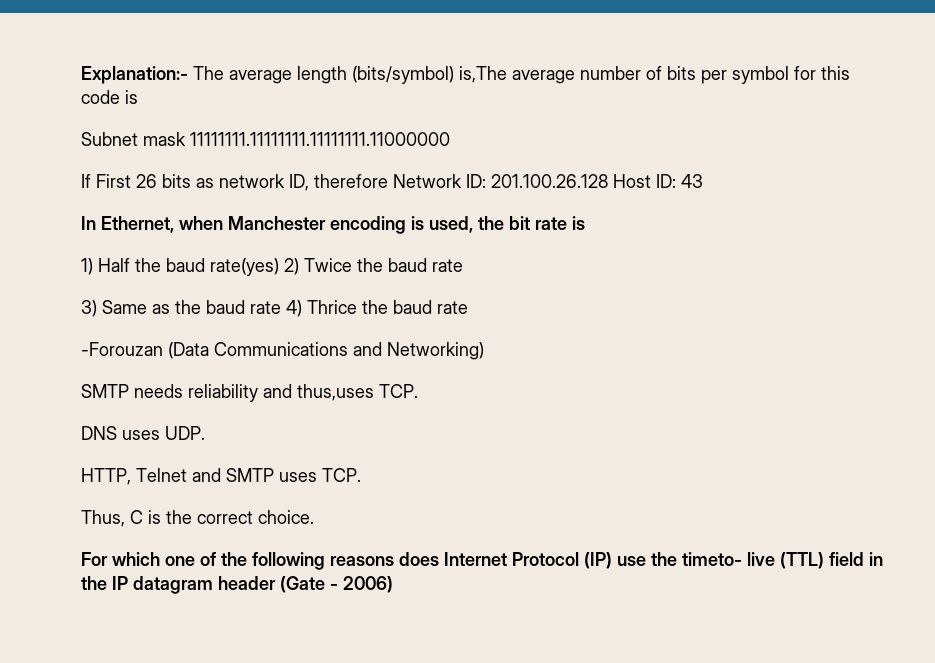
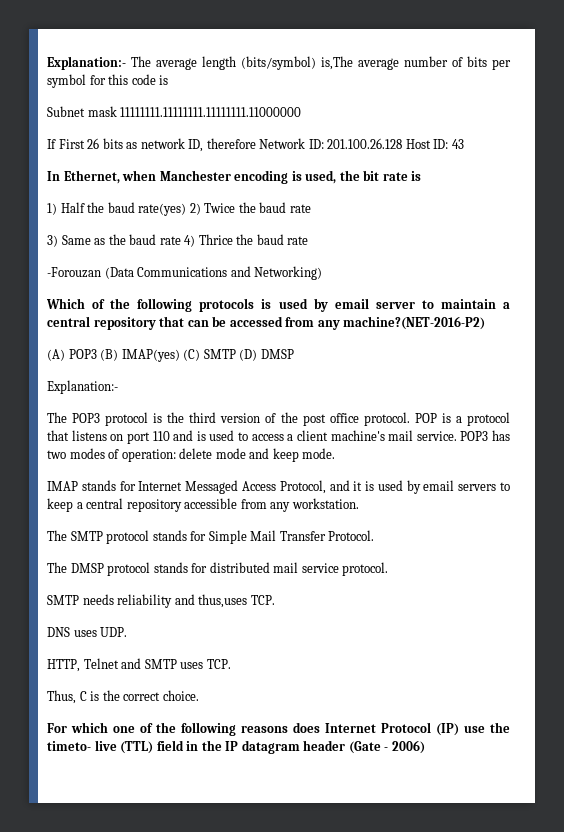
+ Which of the following protocols is used by email server to maintain a central repository that can be accessed from any machine?(NET-2016-P2)
+ (A) POP3 (B) IMAP(yes) (C) SMTP (D) DMSP
+ Explanation:-
+ The POP3 protocol is the third version of the post office protocol. POP is a protocol that listens on port 110 and is used to access a client machine's mail service. POP3 has two modes of operation: delete mode and keep mode.
+ IMAP stands for Internet Messaged Access Protocol, and it is used by email servers to keep a central repository accessible from any workstation.
+ The SMTP protocol stands for Simple Mail Transfer Protocol.
+ The DMSP protocol stands for distributed mail service protocol.

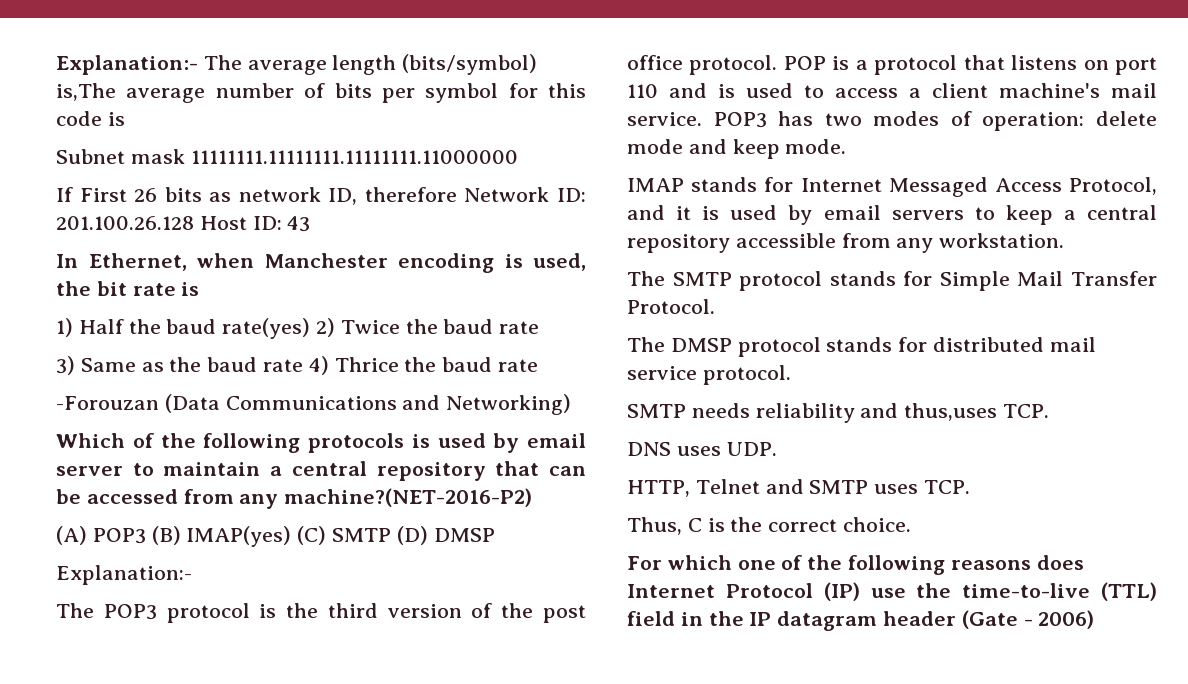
- For which one of the following reasons does Internet Protocol (IP) use the timeto- live (TTL) field in the IP datagram header (Gate - 2006)
+ For which one of the following reasons does Internet Protocol (IP) use the time-to-live (TTL) field in the IP datagram header (Gate - 2006)

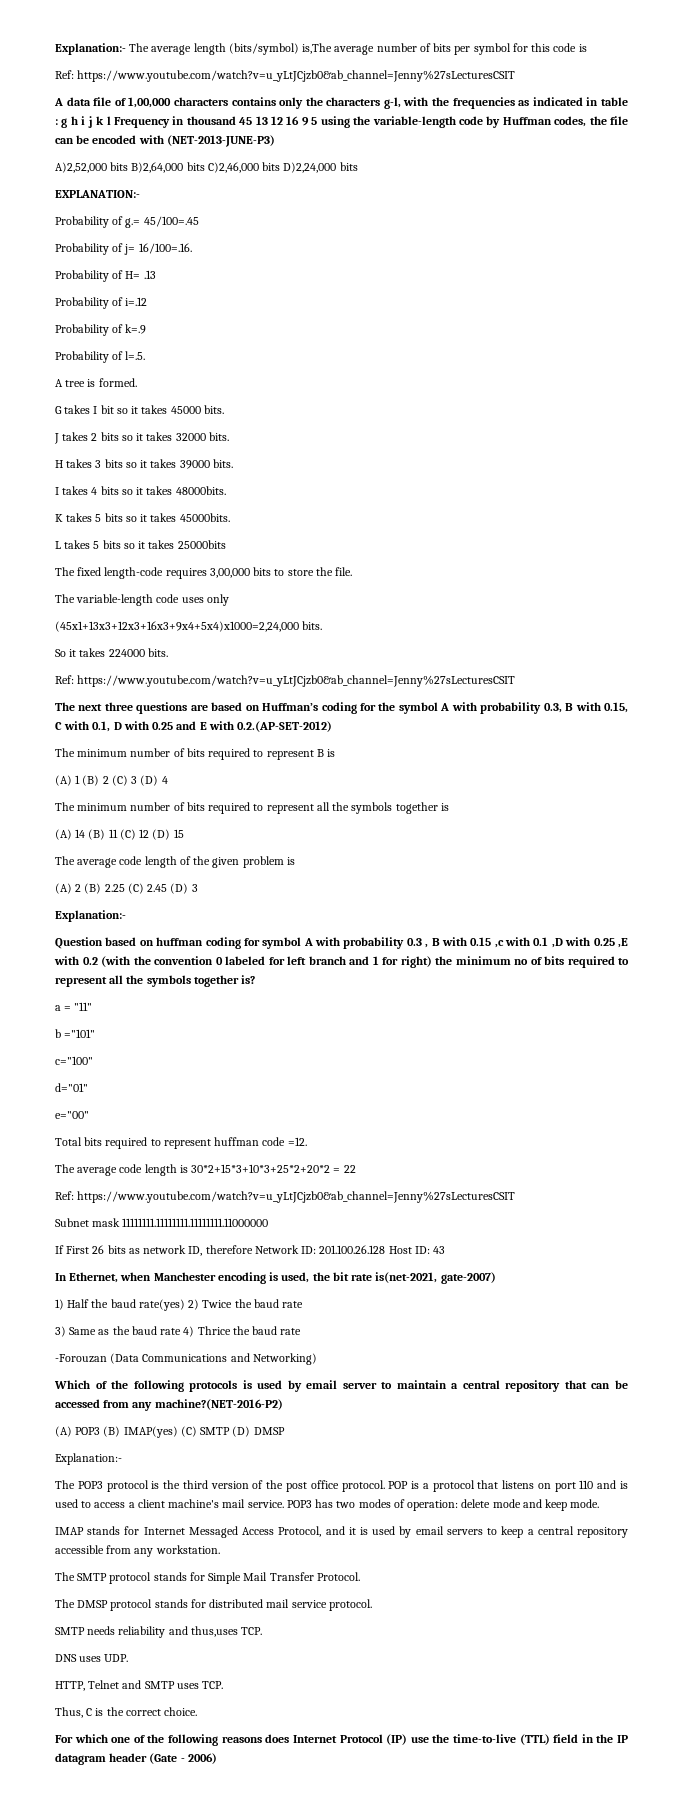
  Explanation:- The average length (bits/symbol) is,The average number of bits per symbol for this code is
+ Ref: https://www.youtube.com/watch?v=u_yLtJCjzb0&ab_channel=Jenny%27sLecturesCSIT
+ A data file of 1,00,000 characters contains only the characters g-l, with the frequencies as indicated in table : g h i j k l Frequency in thousand 45 13 12 16 9 5 using the variable-length code by Huffman codes, the file can be encoded with (NET-2013-JUNE-P3)
+ A)2,52,000 bits B)2,64,000 bits C)2,46,000 bits D)2,24,000 bits
+ EXPLANATION:-
+ Probability of g.= 45/100=.45
+ Probability of j= 16/100=.16.
+ Probability of H= .13
+ Probability of i=.12
+ Probability of k=.9
+ Probability of l=.5.
+ A tree is formed.
+ G takes I bit so it takes 45000 bits.
+ J takes 2 bits so it takes 32000 bits.
+ H takes 3 bits so it takes 39000 bits.
+ I takes 4 bits so it takes 48000bits.
+ K takes 5 bits so it takes 45000bits.
+ L takes 5 bits so it takes 25000bits
+ The fixed length-code requires 3,00,000 bits to store the file.
+ The variable-length code uses only
+ (45x1+13x3+12x3+16x3+9x4+5x4)x1000=2,24,000 bits.
+ So it takes 224000 bits.
+ Ref: https://www.youtube.com/watch?v=u_yLtJCjzb0&ab_channel=Jenny%27sLecturesCSIT
+ The next three questions are based on Huffman’s coding for the symbol A with probability 0.3, B with 0.15, C with 0.1, D with 0.25 and E with 0.2.(AP-SET-2012)
+ The minimum number of bits required to represent B is
+ (A) 1 (B) 2 (C) 3 (D) 4
+ The minimum number of bits required to represent all the symbols together is
+ (A) 14 (B) 11 (C) 12 (D) 15
+ The average code length of the given problem is
+ (A) 2 (B) 2.25 (C) 2.45 (D) 3
+ Explanation:-
+ Question based on huffman coding for symbol A with probability 0.3 , B with 0.15 ,c with 0.1 ,D with 0.25 ,E with 0.2 (with the convention 0 labeled for left branch and 1 for right) the minimum no of bits required to represent all the symbols together is?
+ a = "11"
+ b ="101"
+ c="100"
+ d="01"
+ e="00"
+ Total bits required to represent huffman code =12.
+ The average code length is 30*2+15*3+10*3+25*2+20*2 = 22
+ Ref: https://www.youtube.com/watch?v=u_yLtJCjzb0&ab_channel=Jenny%27sLecturesCSIT
- In Ethernet, when Manchester encoding is used, the bit rate is
+ In Ethernet, when Manchester encoding is used, the bit rate is(net-2021, gate-2007)

